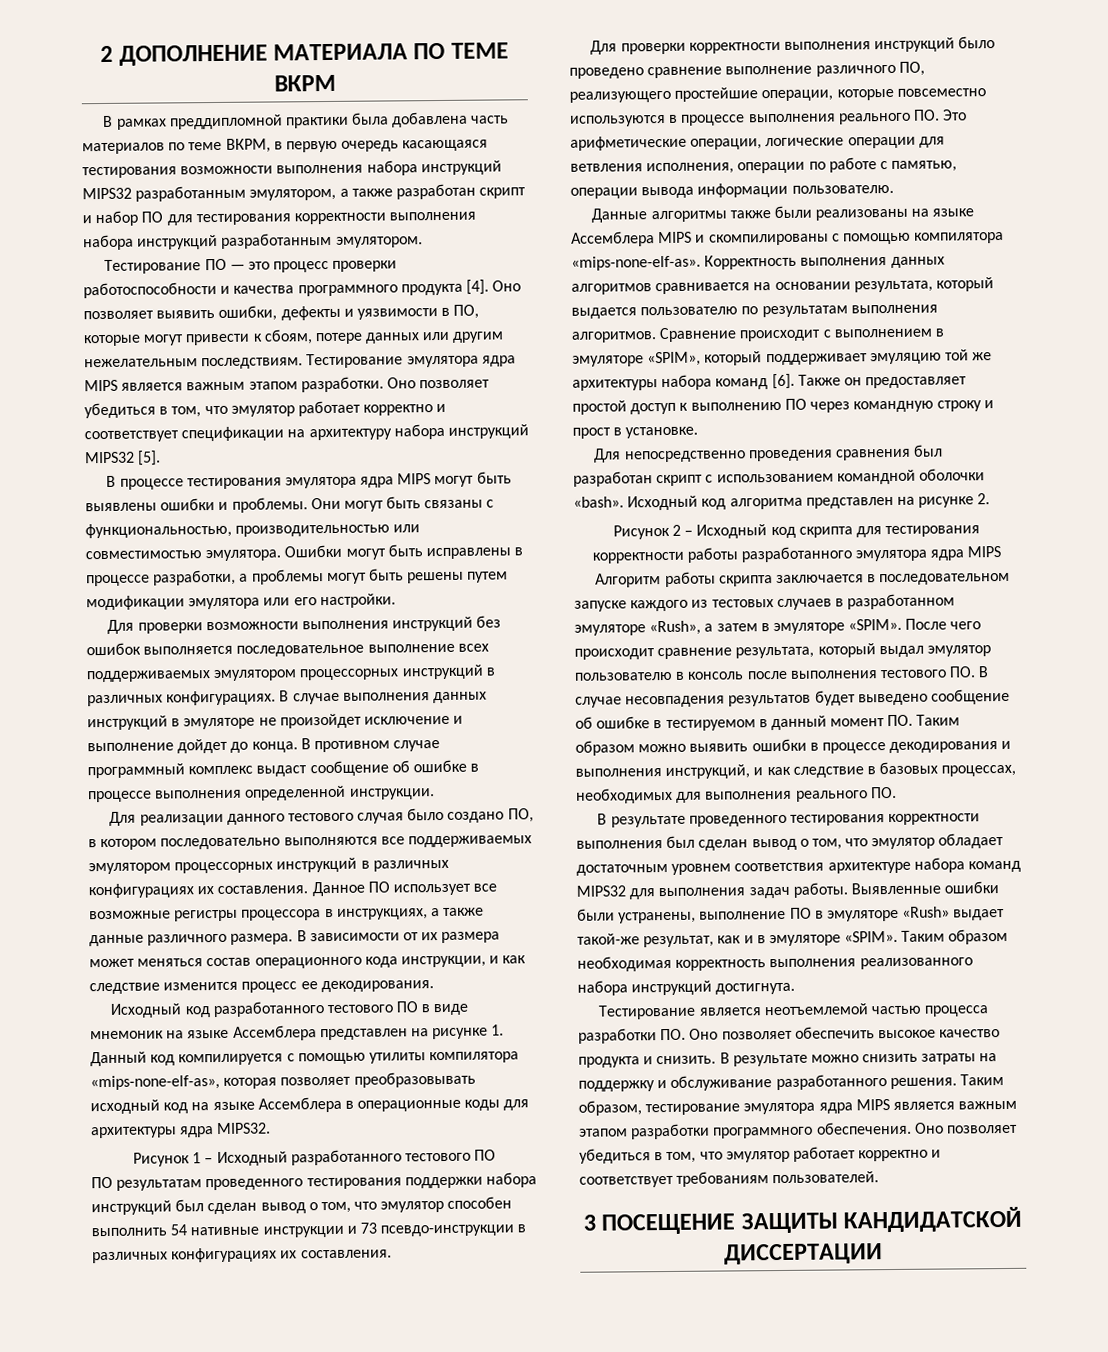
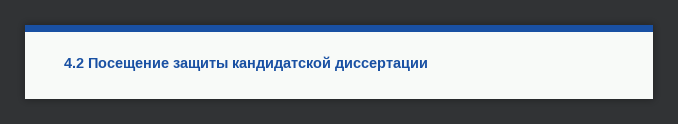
- 2 ДОПОЛНЕНИЕ МАТЕРИАЛА ПО ТЕМЕ ВКРМ
- В рамках преддипломной практики была добавлена часть материалов по теме ВКРМ, в первую очередь касающаяся тестирования возможности выполнения набора инструкций MIPS32 разработанным эмулятором, а также разработан скрипт и набор ПО для тестирования корректности выполнения набора инструкций разработанным эмулятором.
- Тестирование ПО — это процесс проверки работоспособности и качества программного продукта [4]. Оно позволяет выявить ошибки, дефекты и уязвимости в ПО, которые могут привести к сбоям, потере данных или другим нежелательным последствиям. Тестирование эмулятора ядра MIPS является важным этапом разработки. Оно позволяет убедиться в том, что эмулятор работает корректно и соответствует спецификации на архитектуру набора инструкций MIPS32 [5].
- В процессе тестирования эмулятора ядра MIPS могут быть выявлены ошибки и проблемы. Они могут быть связаны с функциональностью, производительностью или совместимостью эмулятора. Ошибки могут быть исправлены в процессе разработки, а проблемы могут быть решены путем модификации эмулятора или его настройки.
- Для проверки возможности выполнения инструкций без ошибок выполняется последовательное выполнение всех поддерживаемых эмулятором процессорных инструкций в различных конфигурациях. В случае выполнения данных инструкций в эмуляторе не произойдет исключение и выполнение дойдет до конца. В противном случае программный комплекс выдаст сообщение об ошибке в процессе выполнения определенной инструкции.
- Для реализации данного тестового случая было создано ПО, в котором последовательно выполняются все поддерживаемых эмулятором процессорных инструкций в различных конфигурациях их составления. Данное ПО использует все возможные регистры процессора в инструкциях, а также данные различного размера. В зависимости от их размера может меняться состав операционного кода инструкции, и как следствие изменится процесс ее декодирования.
- Исходный код разработанного тестового ПО в виде мнемоник на языке Ассемблера представлен на рисунке 1. Данный код компилируется с помощью утилиты компилятора «mips-none-elf-as», которая позволяет преобразовывать исходный код на языке Ассемблера в операционные коды для архитектуры ядра MIPS32.
- Рисунок 1 – Исходный разработанного тестового ПО
- ПО результатам проведенного тестирования поддержки набора инструкций был сделан вывод о том, что эмулятор способен выполнить 54 нативные инструкции и 73 псевдо-инструкции в различных конфигурациях их составления.
- Для проверки корректности выполнения инструкций было проведено сравнение выполнение различного ПО, реализующего простейшие операции, которые повсеместно используются в процессе выполнения реального ПО. Это арифметические операции, логические операции для ветвления исполнения, операции по работе с памятью, операции вывода информации пользователю.
- Данные алгоритмы также были реализованы на языке Ассемблера MIPS и скомпилированы с помощью компилятора «mips-none-elf-as». Корректность выполнения данных алгоритмов сравнивается на основании результата, который выдается пользователю по результатам выполнения алгоритмов. Сравнение происходит с выполнением в эмуляторе «SPIM», который поддерживает эмуляцию той же архитектуры набора команд [6]. Также он предоставляет простой доступ к выполнению ПО через командную строку и прост в установке.
- Для непосредственно проведения сравнения был разработан скрипт с использованием командной оболочки «bash». Исходный код алгоритма представлен на рисунке 2.
- Рисунок 2 – Исходный код скрипта для тестирования корректности работы разработанного эмулятора ядра MIPS
- Алгоритм работы скрипта заключается в последовательном запуске каждого из тестовых случаев в разработанном эмуляторе «Rush», а затем в эмуляторе «SPIM». После чего происходит сравнение результата, который выдал эмулятор пользователю в консоль после выполнения тестового ПО. В случае несовпадения результатов будет выведено сообщение об ошибке в тестируемом в данный момент ПО. Таким образом можно выявить ошибки в процессе декодирования и выполнения инструкций, и как следствие в базовых процессах, необходимых для выполнения реального ПО.
- В результате проведенного тестирования корректности выполнения был сделан вывод о том, что эмулятор обладает достаточным уровнем соответствия архитектуре набора команд MIPS32 для выполнения задач работы. Выявленные ошибки были устранены, выполнение ПО в эмуляторе «Rush» выдает такой-же результат, как и в эмуляторе «SPIM». Таким образом необходимая корректность выполнения реализованного набора инструкций достигнута.
- Тестирование является неотъемлемой частью процесса разработки ПО. Оно позволяет обеспечить высокое качество продукта и снизить. В результате можно снизить затраты на поддержку и обслуживание разработанного решения. Таким образом, тестирование эмулятора ядра MIPS является важным этапом разработки программного обеспечения. Оно позволяет убедиться в том, что эмулятор работает корректно и соответствует требованиям пользователей.
- 3 ПОСЕЩЕНИЕ ЗАЩИТЫ КАНДИДАТСКОЙ ДИССЕРТАЦИИ
+ 4.2 Посещение защиты кандидатской диссертации

